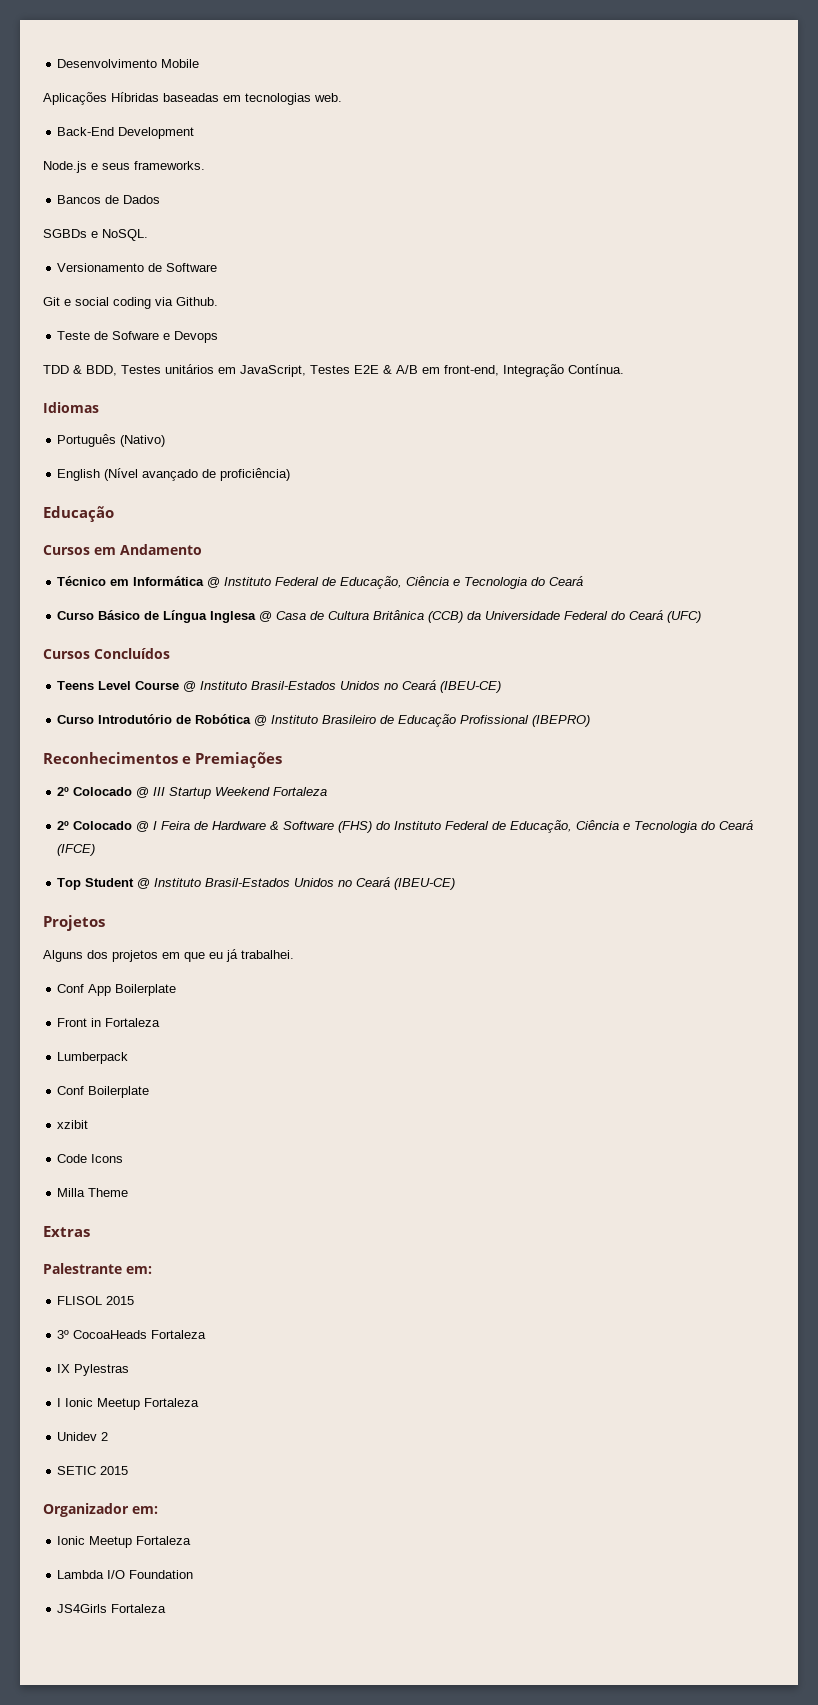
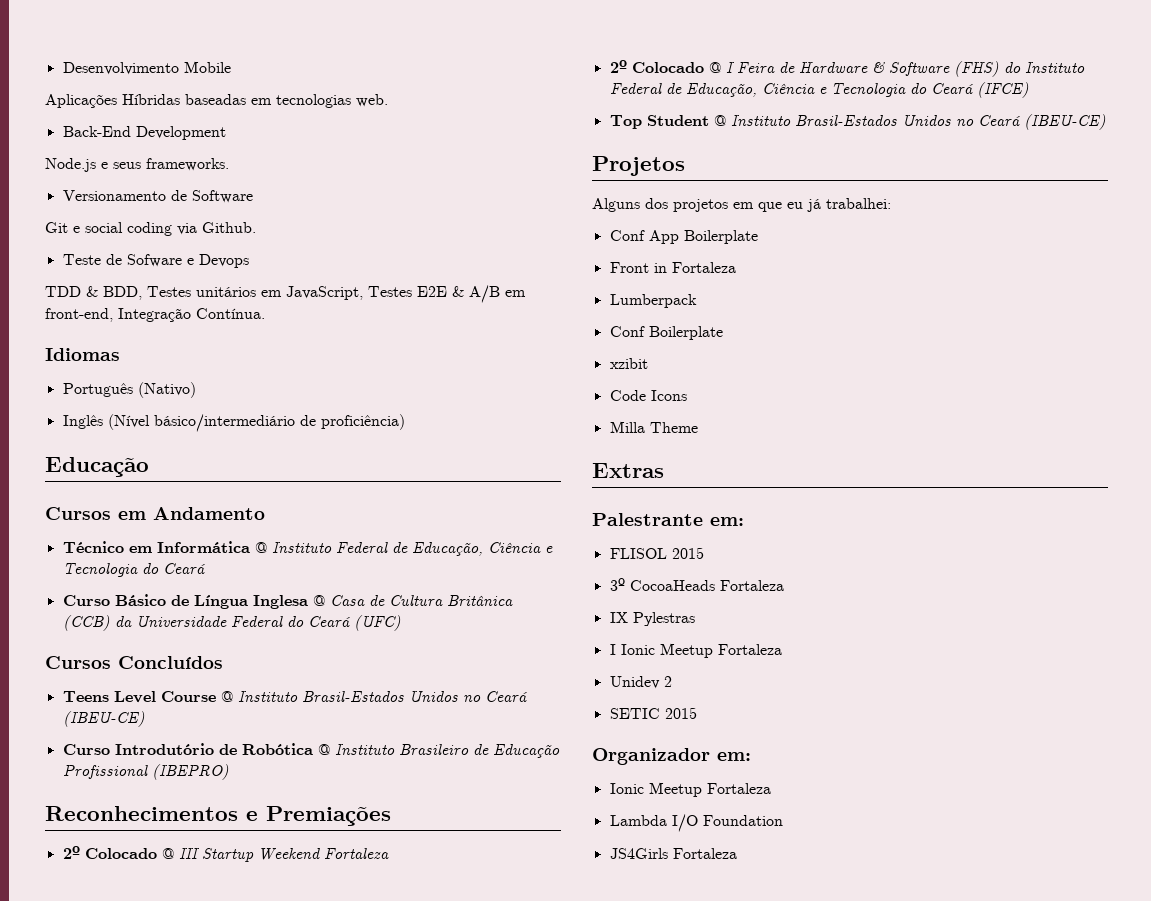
- Bancos de Dados
- SGBDs e NoSQL.
- English (Nível avançado de proficiência)
+ Inglês (Nível básico/intermediário de proficiência)
- Alguns dos projetos em que eu já trabalhei.
+ Alguns dos projetos em que eu já trabalhei:

